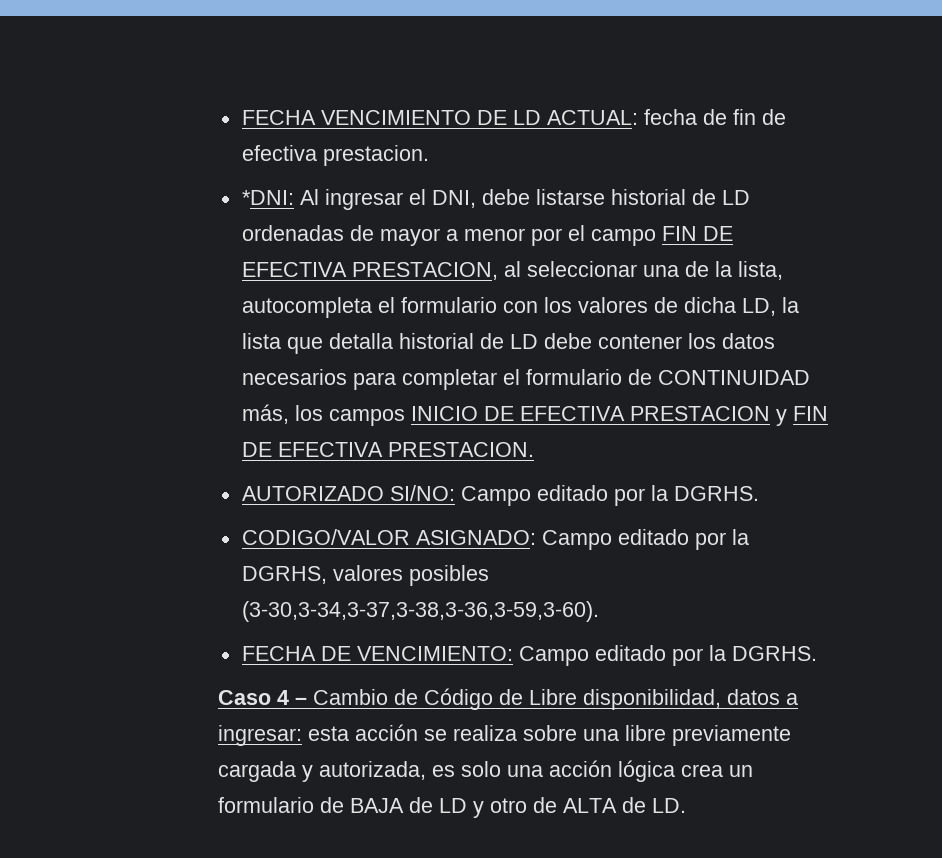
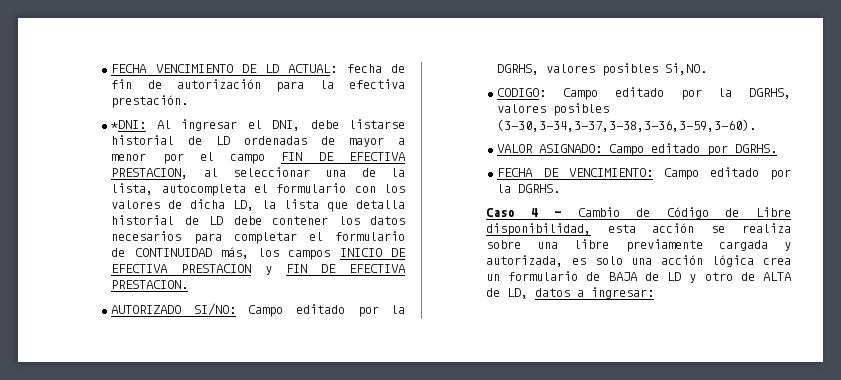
- FECHA VENCIMIENTO DE LD ACTUAL: fecha de fin de efectiva prestacion.
+ FECHA VENCIMIENTO DE LD ACTUAL: fecha de fin de autorización para la efectiva prestación.
- AUTORIZADO SI/NO: Campo editado por la DGRHS.
- CODIGO/VALOR ASIGNADO: Campo editado por la DGRHS, valores posibles (3-30,3-34,3-37,3-38,3-36,3-59,3-60).
+ AUTORIZADO SI/NO: Campo editado por la DGRHS, valores posibles Si,NO.
+ CODIGO: Campo editado por la DGRHS, valores posibles (3-30,3-34,3-37,3-38,3-36,3-59,3-60).
+ VALOR ASIGNADO: Campo editado por DGRHS.
- Caso 4 – Cambio de Código de Libre disponibilidad, datos a ingresar: esta acción se realiza sobre una libre previamente cargada y autorizada, es solo una acción lógica crea un formulario de BAJA de LD y otro de ALTA de LD.
+ Caso 4 – Cambio de Código de Libre disponibilidad, esta acción se realiza sobre una libre previamente cargada y autorizada, es solo una acción lógica crea un formulario de BAJA de LD y otro de ALTA de LD, datos a ingresar:

